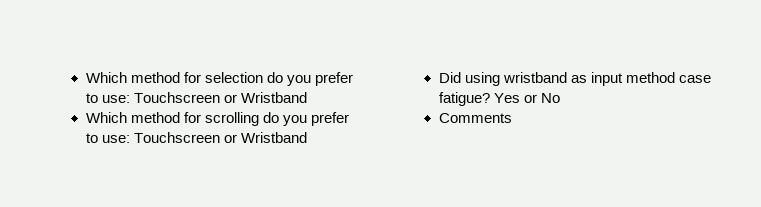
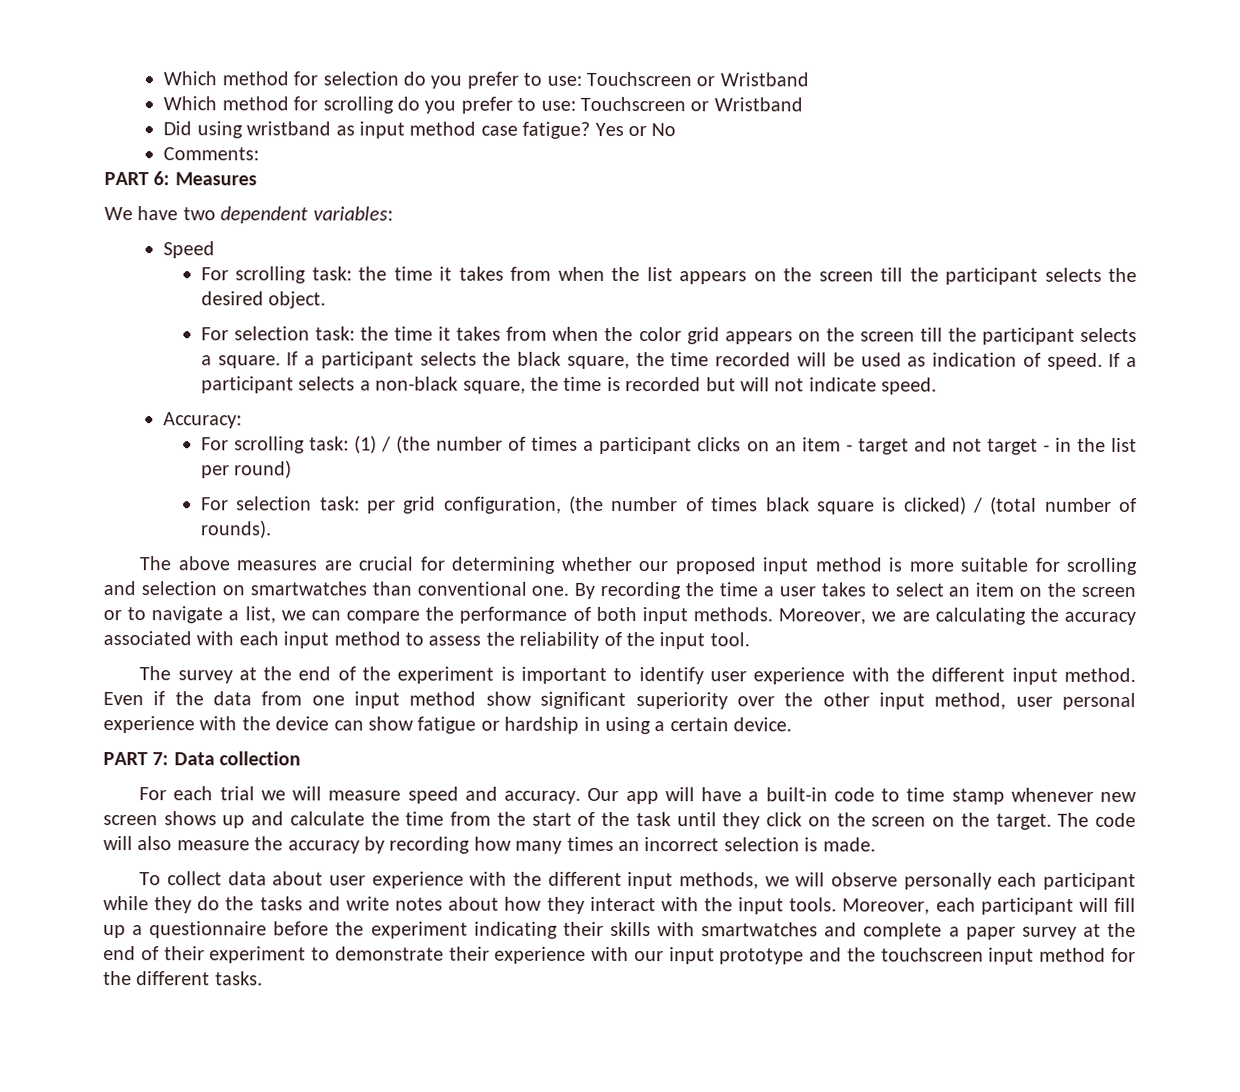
- Comments
+ Comments:
+ PART 6: Measures
+ We have two dependent variables:
+ Speed
+ For scrolling task: the time it takes from when the list appears on the screen till the participant selects the desired object.
+ For selection task: the time it takes from when the color grid appears on the screen till the participant selects a square. If a participant selects the black square, the time recorded will be used as indication of speed. If a participant selects a non-black square, the time is recorded but will not indicate speed.
+ Accuracy:
+ For scrolling task: (1) / (the number of times a participant clicks on an item - target and not target - in the list per round)
+ For selection task: per grid configuration, (the number of times black square is clicked) / (total number of rounds).
+ The above measures are crucial for determining whether our proposed input method is more suitable for scrolling and selection on smartwatches than conventional one. By recording the time a user takes to select an item on the screen or to navigate a list, we can compare the performance of both input methods. Moreover, we are calculating the accuracy associated with each input method to assess the reliability of the input tool.
+ The survey at the end of the experiment is important to identify user experience with the different input method. Even if the data from one input method show significant superiority over the other input method, user personal experience with the device can show fatigue or hardship in using a certain device.
+ PART 7: Data collection
+ For each trial we will measure speed and accuracy. Our app will have a built-in code to time stamp whenever new screen shows up and calculate the time from the start of the task until they click on the screen on the target. The code will also measure the accuracy by recording how many times an incorrect selection is made.
+ To collect data about user experience with the different input methods, we will observe personally each participant while they do the tasks and write notes about how they interact with the input tools. Moreover, each participant will fill up a questionnaire before the experiment indicating their skills with smartwatches and complete a paper survey at the end of their experiment to demonstrate their experience with our input prototype and the touchscreen input method for the different tasks.

